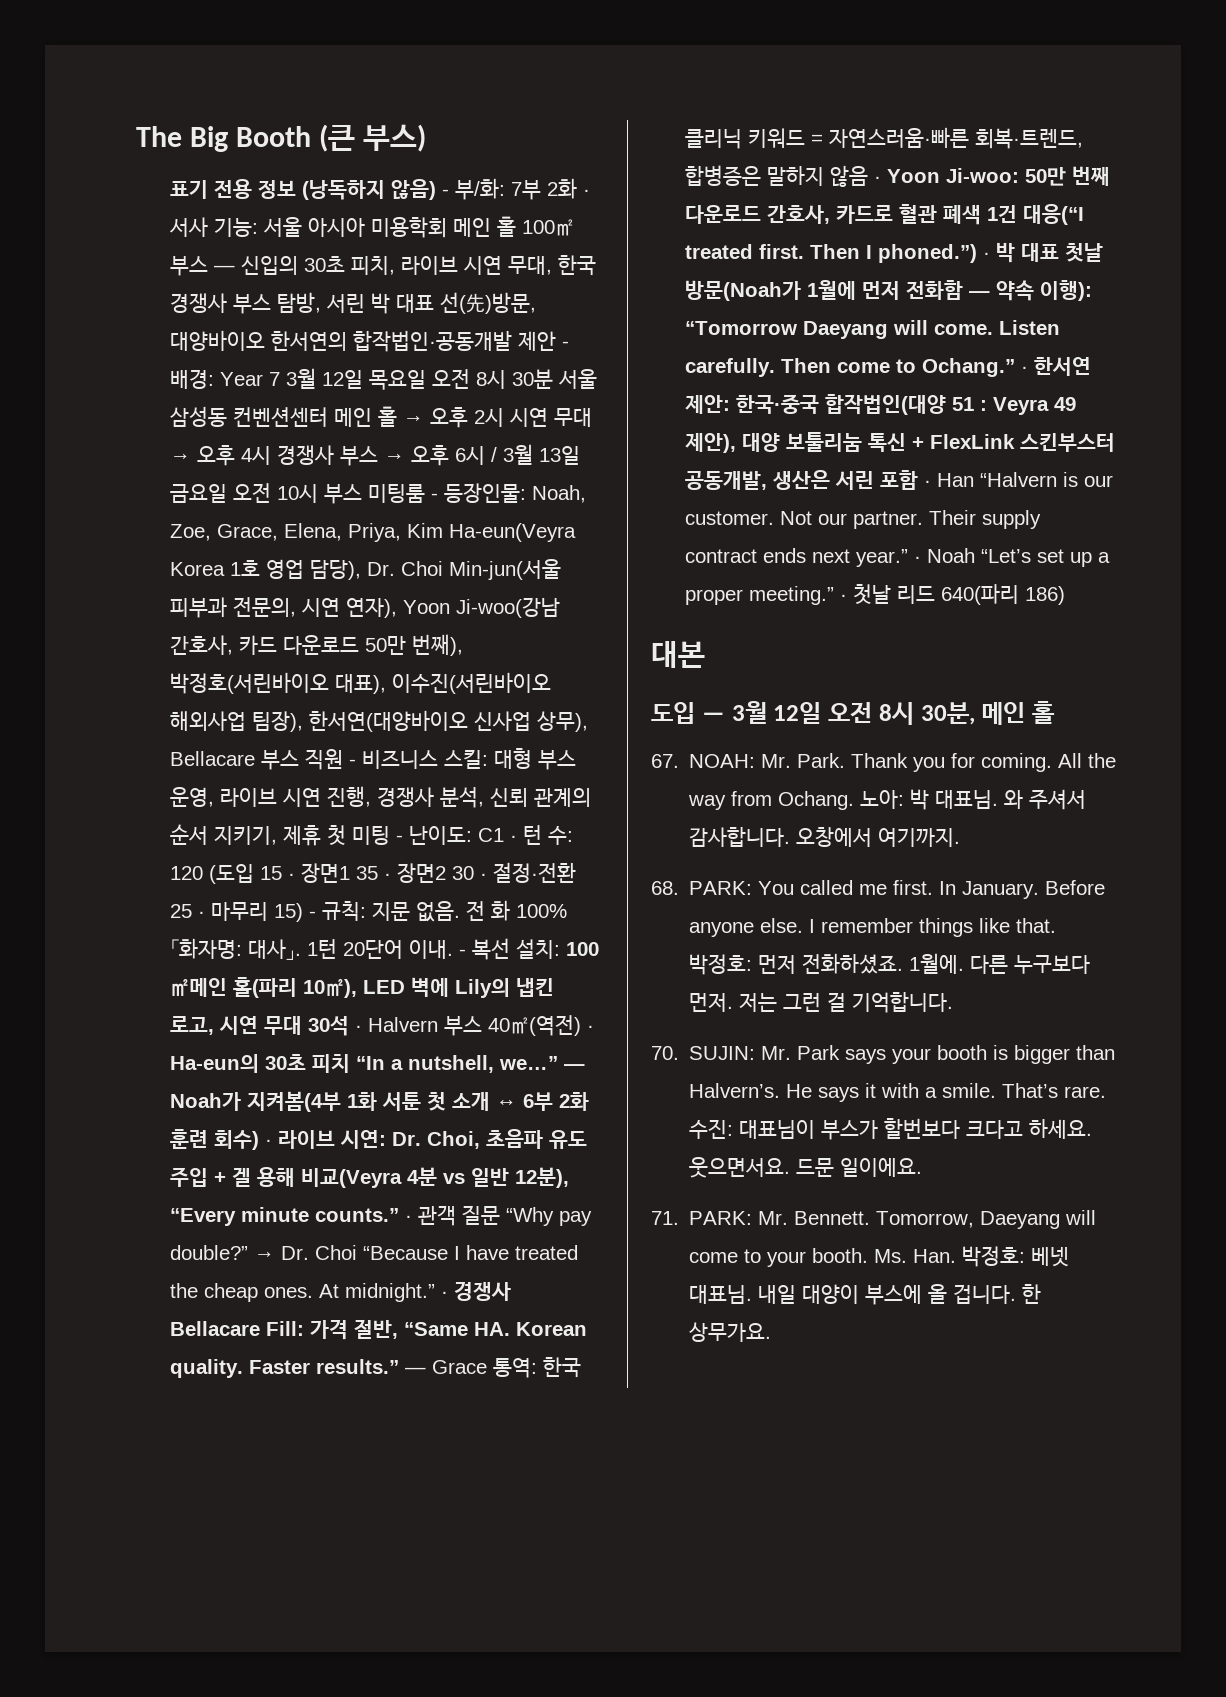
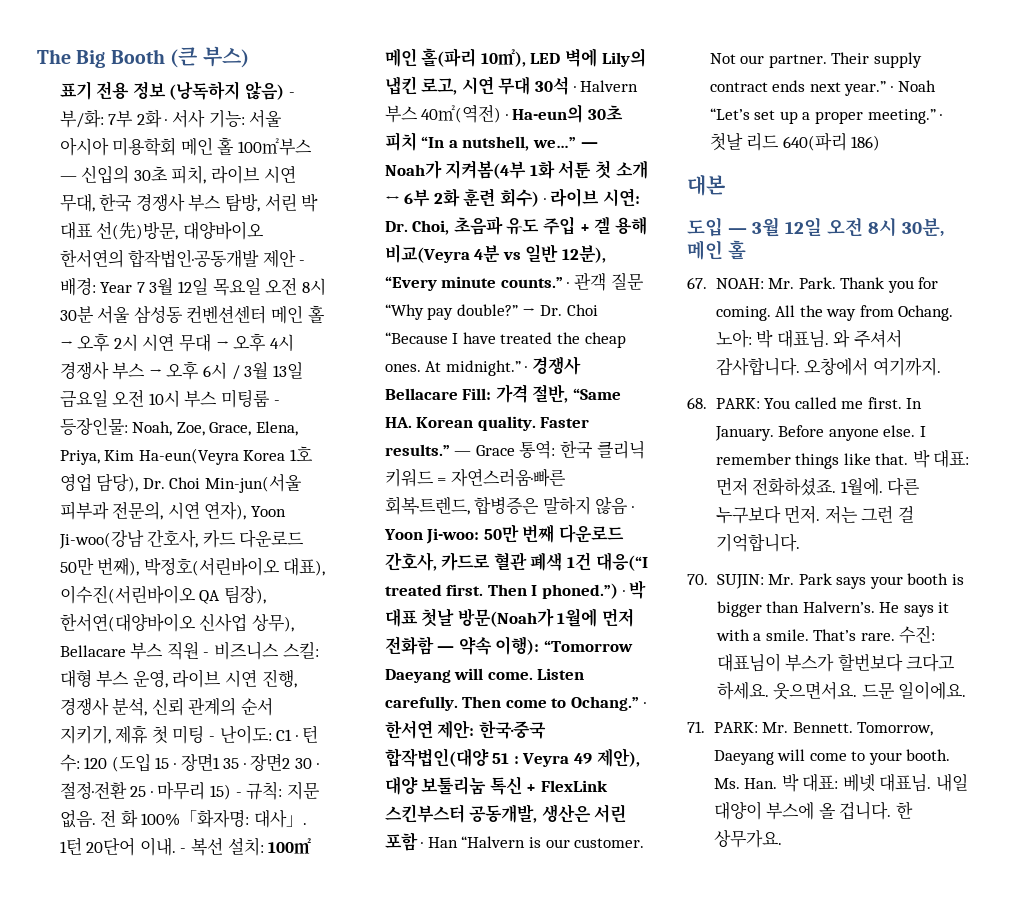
- Noah, Zoe, Grace, Elena, Priya, Kim Ha-eun(Veyra Korea 1호 영업 담당), Dr. Choi Min-jun(서울 피부과 전문의, 시연 연자), Yoon Ji-woo(강남 간호사, 카드 다운로드 50만 번째), 박정호(서린바이오 대표), 이수진(서린바이오 해외사업 팀장), 한서연(대양바이오 신사업 상무), Bellacare 부스 직원 - 비즈니스 스킬:
+ Noah, Zoe, Grace, Elena, Priya, Kim Ha-eun(Veyra Korea 1호 영업 담당), Dr. Choi Min-jun(서울 피부과 전문의, 시연 연자), Yoon Ji-woo(강남 간호사, 카드 다운로드 50만 번째), 박정호(서린바이오 대표), 이수진(서린바이오 QA 팀장), 한서연(대양바이오 신사업 상무), Bellacare 부스 직원 - 비즈니스 스킬:
- 박정호: 먼저 전화하셨죠.
+ 박 대표: 먼저 전화하셨죠.
- Ms. Han. 박정호: 베넷 대표님.
+ Ms. Han. 박 대표: 베넷 대표님.

